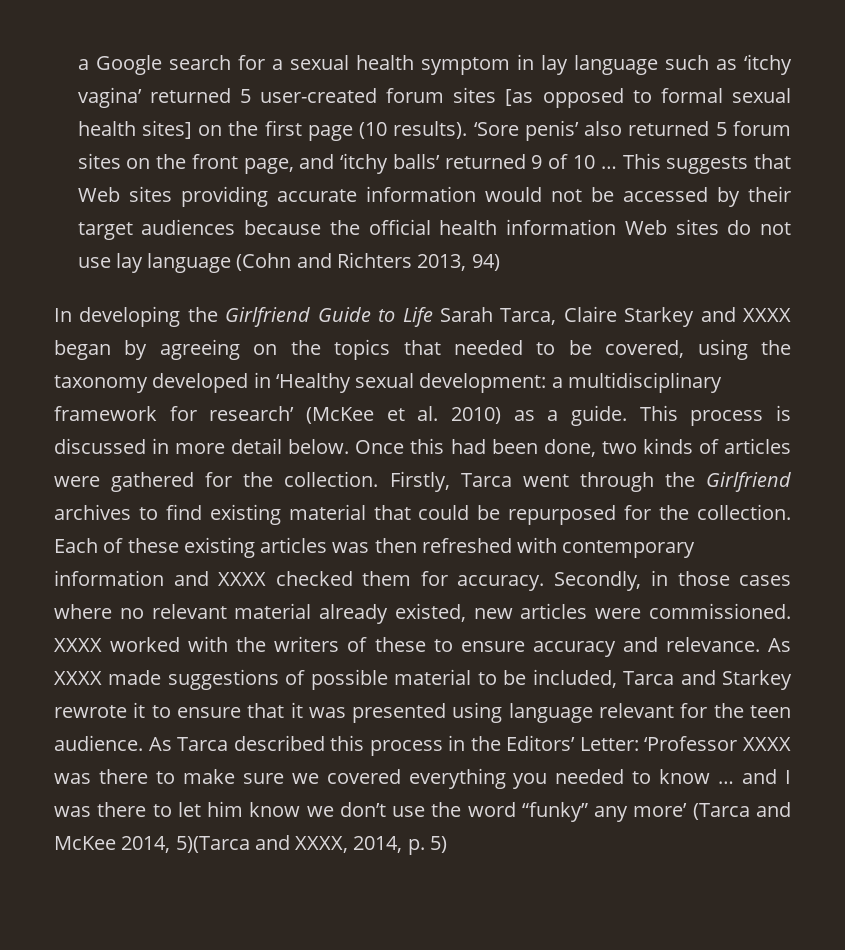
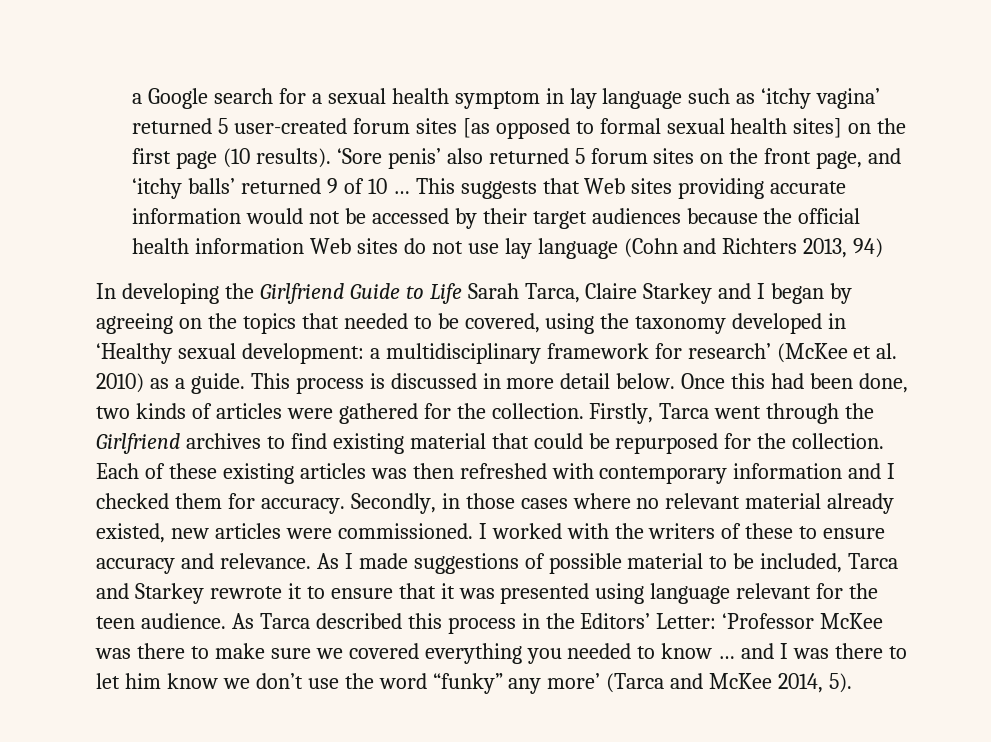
- In developing the Girlfriend Guide to Life Sarah Tarca, Claire Starkey and XXXX began by agreeing on the topics that needed to be covered, using the taxonomy developed in ‘Healthy sexual development: a multidisciplinary framework for research’ (McKee et al. 2010) as a guide.
+ In developing the Girlfriend Guide to Life Sarah Tarca, Claire Starkey and I began by agreeing on the topics that needed to be covered, using the taxonomy developed in ‘Healthy sexual development: a multidisciplinary framework for research’ (McKee et al. 2010) as a guide.
- Each of these existing articles was then refreshed with contemporary information and XXXX checked them for accuracy.
+ Each of these existing articles was then refreshed with contemporary information and I checked them for accuracy.
- XXXX worked with the writers of these to ensure accuracy and relevance.
+ I worked with the writers of these to ensure accuracy and relevance.
- As XXXX made suggestions of possible material to be included, Tarca and Starkey rewrote it to ensure that it was presented using language relevant for the teen audience.
+ As I made suggestions of possible material to be included, Tarca and Starkey rewrote it to ensure that it was presented using language relevant for the teen audience.
- As Tarca described this process in the Editors’ Letter: ‘Professor XXXX was there to make sure we covered everything you needed to know … and I was there to let him know we don’t use the word “funky” any more’ (Tarca and McKee 2014, 5)(Tarca and XXXX, 2014, p. 5)
+ As Tarca described this process in the Editors’ Letter: ‘Professor McKee was there to make sure we covered everything you needed to know … and I was there to let him know we don’t use the word “funky” any more’ (Tarca and McKee 2014, 5).

